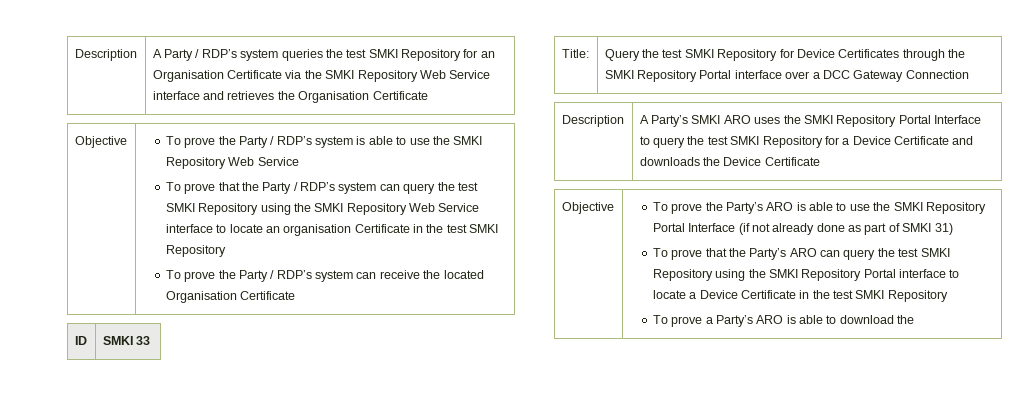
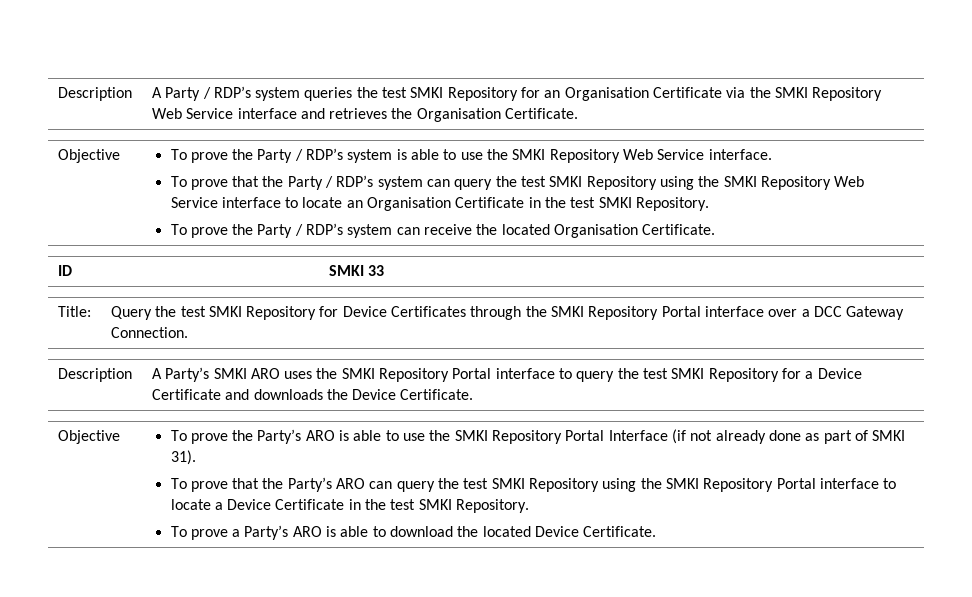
- Description | A Party / RDP’s system queries the test SMKI Repository for an Organisation Certificate via the SMKI Repository Web Service interface and retrieves the Organisation Certificate
+ Description | A Party / RDP’s system queries the test SMKI Repository for an Organisation Certificate via the SMKI Repository Web Service interface and retrieves the Organisation Certificate.
- To prove the Party / RDP’s system is able to use the SMKI Repository Web Service
+ To prove the Party / RDP’s system is able to use the SMKI Repository Web Service interface.
- To prove that the Party / RDP’s system can query the test SMKI Repository using the SMKI Repository Web Service interface to locate an organisation Certificate in the test SMKI Repository
+ To prove that the Party / RDP’s system can query the test SMKI Repository using the SMKI Repository Web Service interface to locate an Organisation Certificate in the test SMKI Repository.
- To prove the Party / RDP’s system can receive the located Organisation Certificate
+ To prove the Party / RDP’s system can receive the located Organisation Certificate.
- Title: | Query the test SMKI Repository for Device Certificates through the SMKI Repository Portal interface over a DCC Gateway Connection
+ Title: | Query the test SMKI Repository for Device Certificates through the SMKI Repository Portal interface over a DCC Gateway Connection.
- Description | A Party’s SMKI ARO uses the SMKI Repository Portal Interface to query the test SMKI Repository for a Device Certificate and downloads the Device Certificate
+ Description | A Party’s SMKI ARO uses the SMKI Repository Portal interface to query the test SMKI Repository for a Device Certificate and downloads the Device Certificate.
- To prove the Party’s ARO is able to use the SMKI Repository Portal Interface (if not already done as part of SMKI 31)
+ To prove the Party’s ARO is able to use the SMKI Repository Portal Interface (if not already done as part of SMKI 31).
- To prove that the Party’s ARO can query the test SMKI Repository using the SMKI Repository Portal interface to locate a Device Certificate in the test SMKI Repository
+ To prove that the Party’s ARO can query the test SMKI Repository using the SMKI Repository Portal interface to locate a Device Certificate in the test SMKI Repository.
- To prove a Party’s ARO is able to download the
+ To prove a Party’s ARO is able to download the located Device Certificate.

